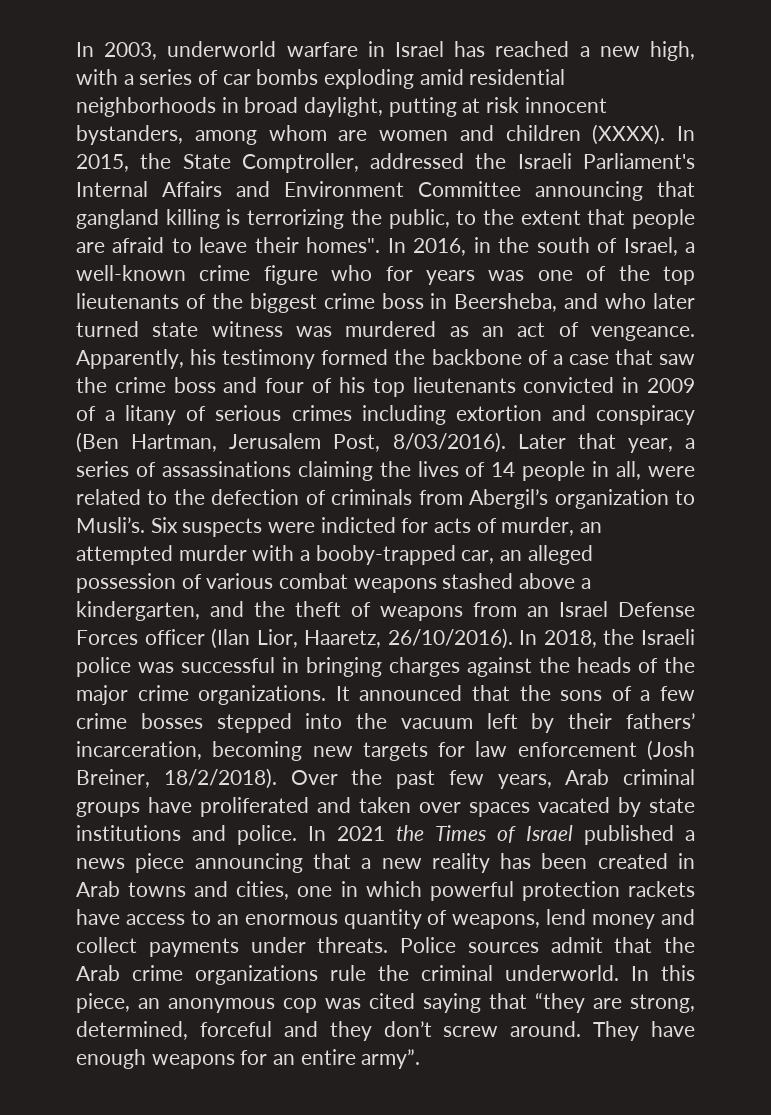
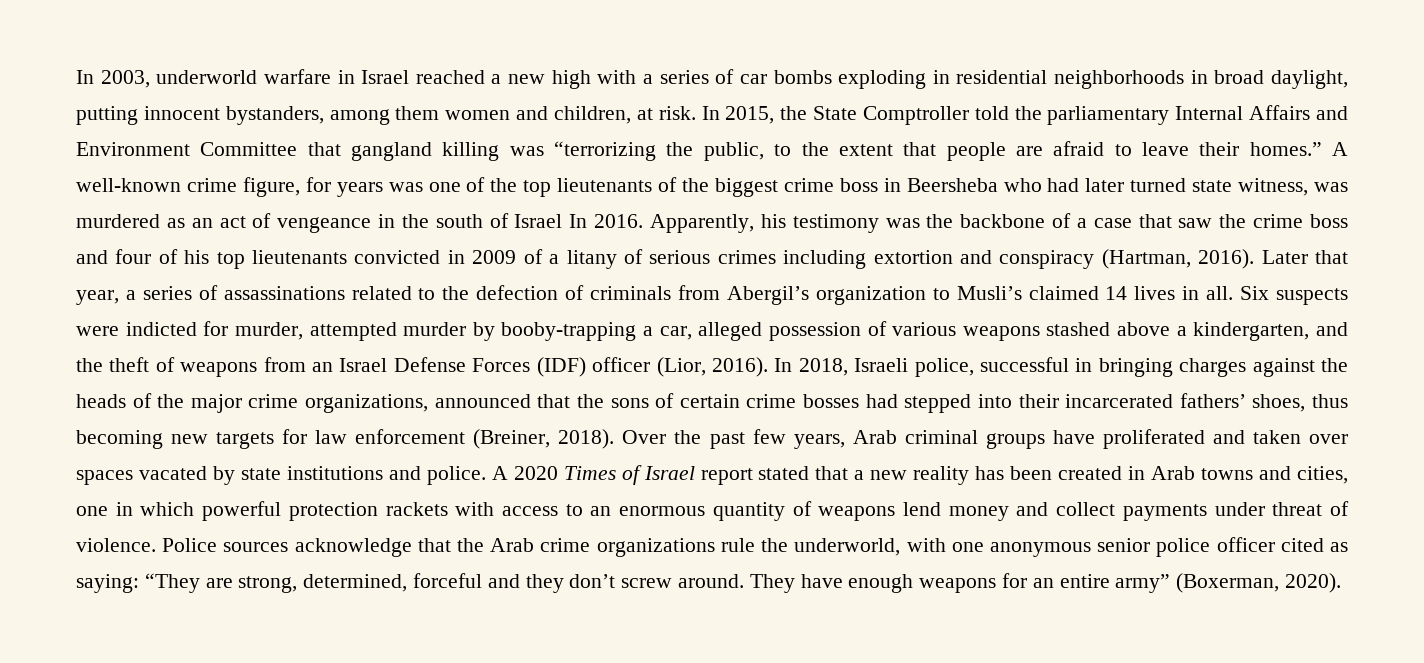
- In 2003, underworld warfare in Israel has reached a new high, with a series of car bombs exploding amid residential neighborhoods in broad daylight, putting at risk innocent bystanders, among whom are women and children (XXXX). In 2015, the State Comptroller, addressed the Israeli Parliament's Internal Affairs and Environment Committee announcing that gangland killing is terrorizing the public, to the extent that people are afraid to leave their homes". In 2016, in the south of Israel, a well-known crime figure who for years was one of the top lieutenants of the biggest crime boss in Beersheba, and who later turned state witness was murdered as an act of vengeance.
+ In 2003, underworld warfare in Israel reached a new high with a series of car bombs exploding in residential neighborhoods in broad daylight, putting innocent bystanders, among them women and children, at risk. In 2015, the State Comptroller told the parliamentary Internal Affairs and Environment Committee that gangland killing was “terrorizing the public, to the extent that people are afraid to leave their homes.” A well-known crime figure, for years was one of the top lieutenants of the biggest crime boss in Beersheba who had later turned state witness, was murdered as an act of vengeance in the south of Israel In 2016.
- Apparently, his testimony formed the backbone of a case that saw the crime boss and four of his top lieutenants convicted in 2009 of a litany of serious crimes including extortion and conspiracy (Ben Hartman, Jerusalem Post, 8/03/2016).
+ Apparently, his testimony was the backbone of a case that saw the crime boss and four of his top lieutenants convicted in 2009 of a litany of serious crimes including extortion and conspiracy (Hartman, 2016).
- Later that year, a series of assassinations claiming the lives of 14 people in all, were related to the defection of criminals from Abergil’s organization to Musli’s.
+ Later that year, a series of assassinations related to the defection of criminals from Abergil’s organization to Musli’s claimed 14 lives in all.
- Six suspects were indicted for acts of murder, an attempted murder with a booby-trapped car, an alleged possession of various combat weapons stashed above a kindergarten, and the theft of weapons from an Israel Defense Forces officer (Ilan Lior, Haaretz, 26/10/2016). In 2018, the Israeli police was successful in bringing charges against the heads of the major crime organizations. It announced that the sons of a few crime bosses stepped into the vacuum left by their fathers’ incarceration, becoming new targets for law enforcement (Josh Breiner, 18/2/2018).
+ Six suspects were indicted for murder, attempted murder by booby-trapping a car, alleged possession of various weapons stashed above a kindergarten, and the theft of weapons from an Israel Defense Forces (IDF) officer (Lior, 2016). In 2018, Israeli police, successful in bringing charges against the heads of the major crime organizations, announced that the sons of certain crime bosses had stepped into their incarcerated fathers’ shoes, thus becoming new targets for law enforcement (Breiner, 2018).
- In 2021 the Times of Israel published a news piece announcing that a new reality has been created in Arab towns and cities, one in which powerful protection rackets have access to an enormous quantity of weapons, lend money and collect payments under threats.
+ A 2020 Times of Israel report stated that a new reality has been created in Arab towns and cities, one in which powerful protection rackets with access to an enormous quantity of weapons lend money and collect payments under threat of violence.
- Police sources admit that the Arab crime organizations rule the criminal underworld. In this piece, an anonymous cop was cited saying that “they are strong, determined, forceful and they don’t screw around.
+ Police sources acknowledge that the Arab crime organizations rule the underworld, with one anonymous senior police officer cited as saying: “They are strong, determined, forceful and they don’t screw around.
- They have enough weapons for an entire army”.
+ They have enough weapons for an entire army” (Boxerman, 2020).

